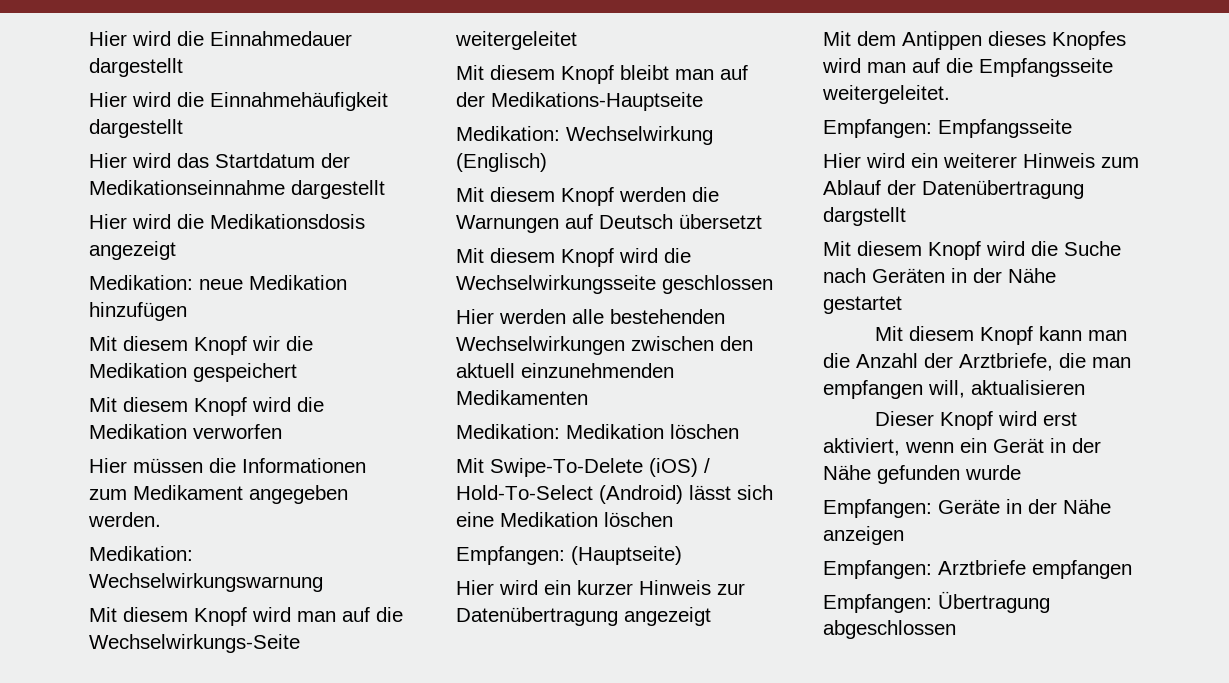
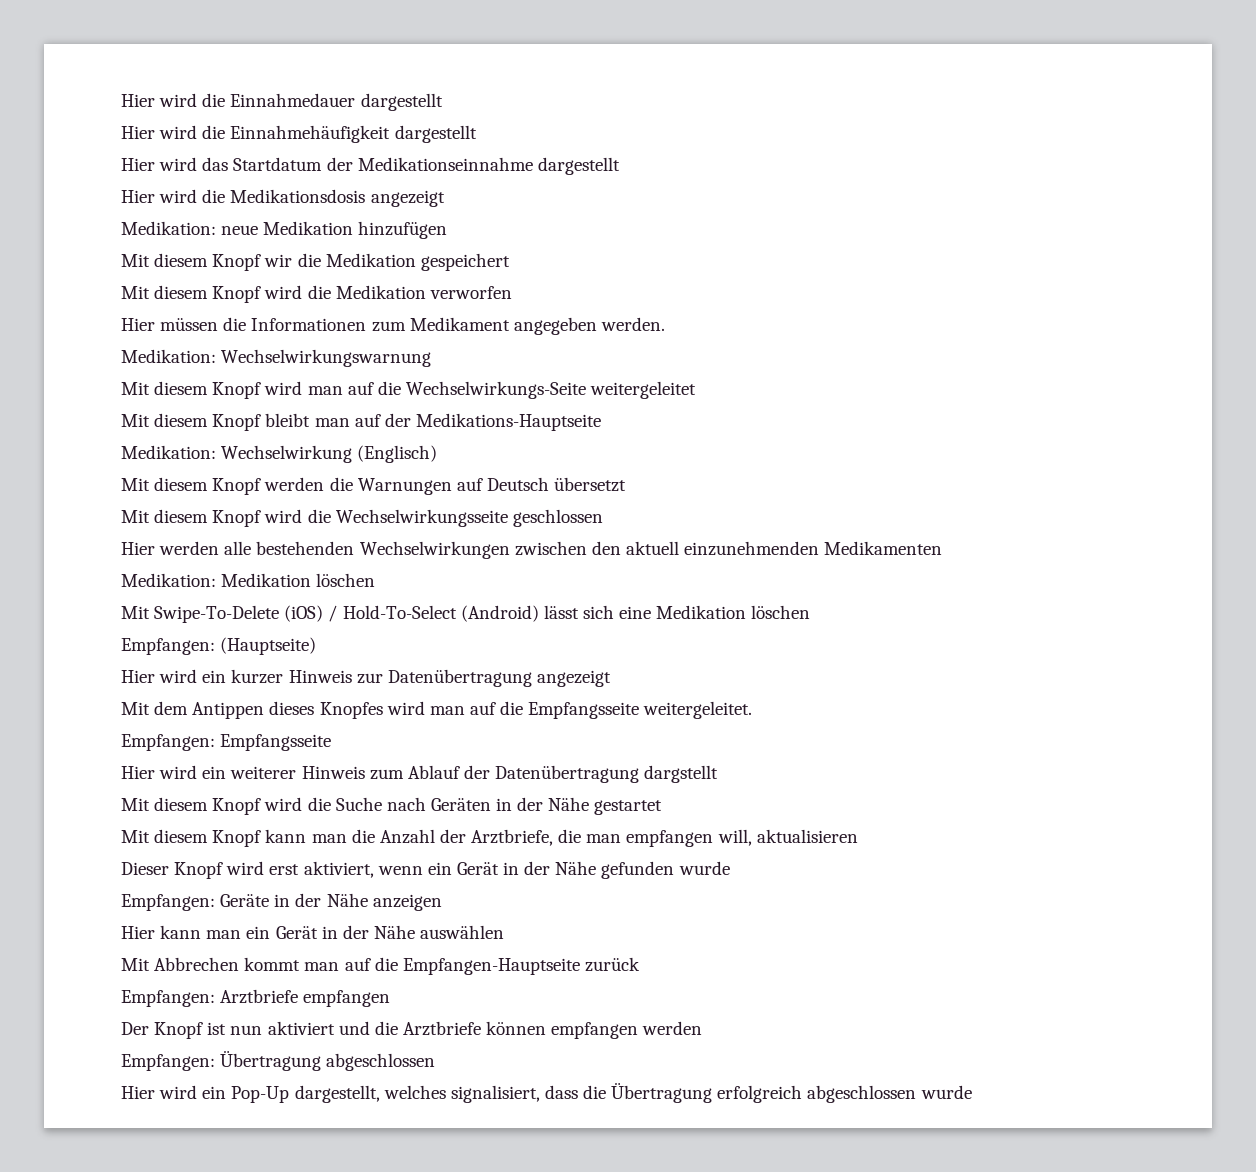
+ Hier kann man ein Gerät in der Nähe auswählen
+ Mit Abbrechen kommt man auf die Empfangen-Hauptseite zurück
  Empfangen: Arztbriefe empfangen
+ Der Knopf ist nun aktiviert und die Arztbriefe können empfangen werden
  Empfangen: Übertragung abgeschlossen
+ Hier wird ein Pop-Up dargestellt, welches signalisiert, dass die Übertragung erfolgreich abgeschlossen wurde

